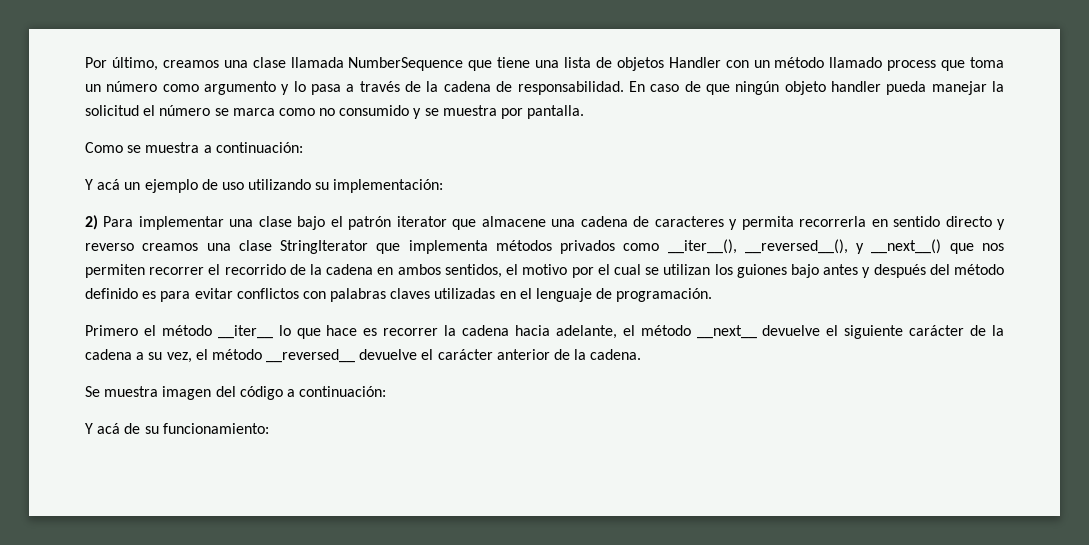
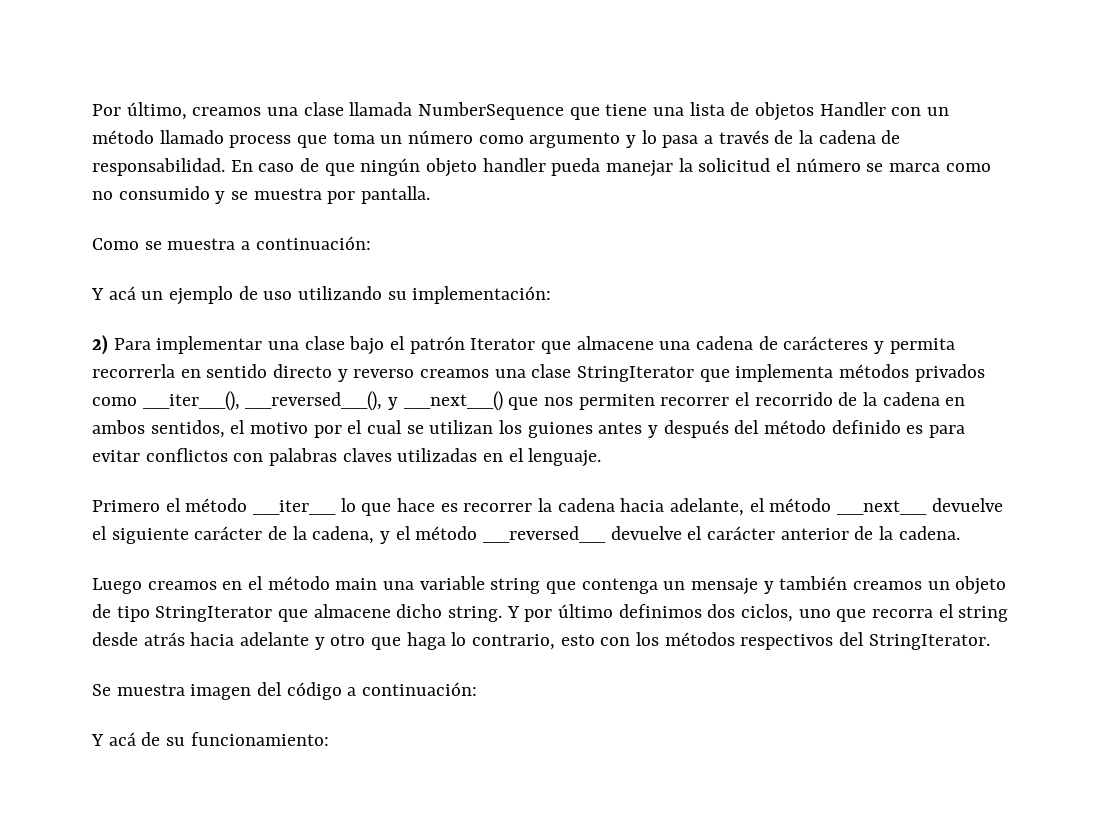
- 2) Para implementar una clase bajo el patrón iterator que almacene una cadena de caracteres y permita recorrerla en sentido directo y reverso creamos una clase StringIterator que implementa métodos privados como __iter__(), __reversed__(), y __next__() que nos permiten recorrer el recorrido de la cadena en ambos sentidos, el motivo por el cual se utilizan los guiones bajo antes y después del método definido es para evitar conflictos con palabras claves utilizadas en el lenguaje de programación.
+ 2) Para implementar una clase bajo el patrón Iterator que almacene una cadena de carácteres y permita recorrerla en sentido directo y reverso creamos una clase StringIterator que implementa métodos privados como __iter__(), __reversed__(), y __next__() que nos permiten recorrer el recorrido de la cadena en ambos sentidos, el motivo por el cual se utilizan los guiones antes y después del método definido es para evitar conflictos con palabras claves utilizadas en el lenguaje.
- Primero el método __iter__ lo que hace es recorrer la cadena hacia adelante, el método __next__ devuelve el siguiente carácter de la cadena a su vez, el método __reversed__ devuelve el carácter anterior de la cadena.
+ Primero el método __iter__ lo que hace es recorrer la cadena hacia adelante, el método __next__ devuelve el siguiente carácter de la cadena, y el método __reversed__ devuelve el carácter anterior de la cadena.
+ Luego creamos en el método main una variable string que contenga un mensaje y también creamos un objeto de tipo StringIterator que almacene dicho string. Y por último definimos dos ciclos, uno que recorra el string desde atrás hacia adelante y otro que haga lo contrario, esto con los métodos respectivos del StringIterator.

